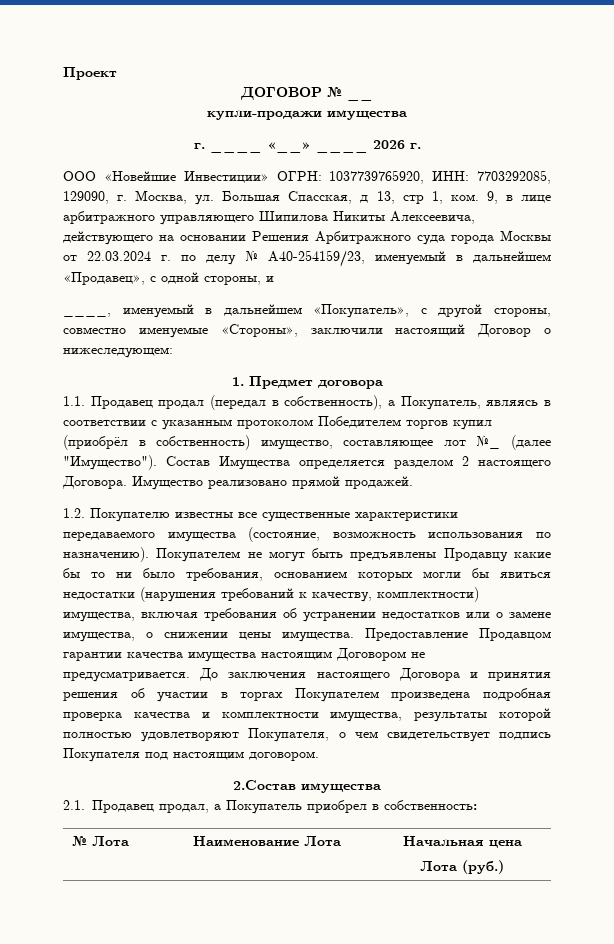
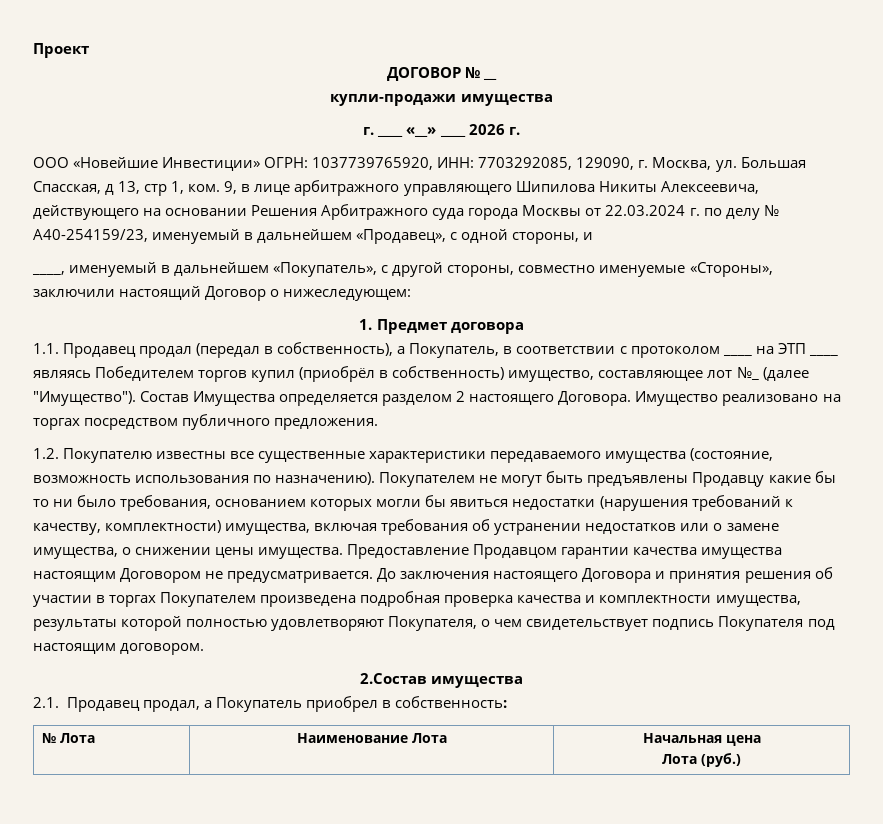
- 1.1. Продавец продал (передал в собственность), а Покупатель, являясь в соответствии с указанным протоколом Победителем торгов купил (приобрёл в собственность) имущество, составляющее лот №_ (далее "Имущество").
+ 1.1. Продавец продал (передал в собственность), а Покупатель, в соответствии с протоколом ____ на ЭТП ____ являясь Победителем торгов купил (приобрёл в собственность) имущество, составляющее лот №_ (далее "Имущество").
- Имущество реализовано прямой продажей.
+ Имущество реализовано на торгах посредством публичного предложения.

